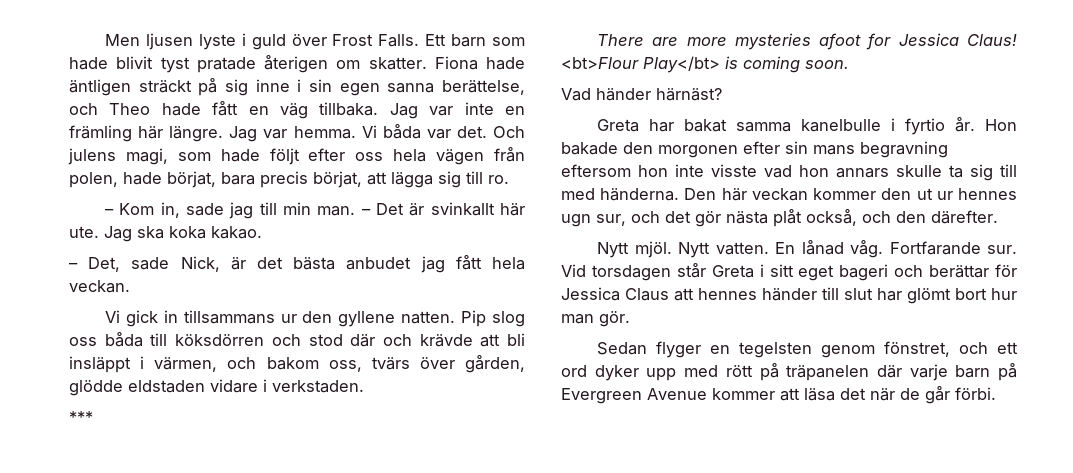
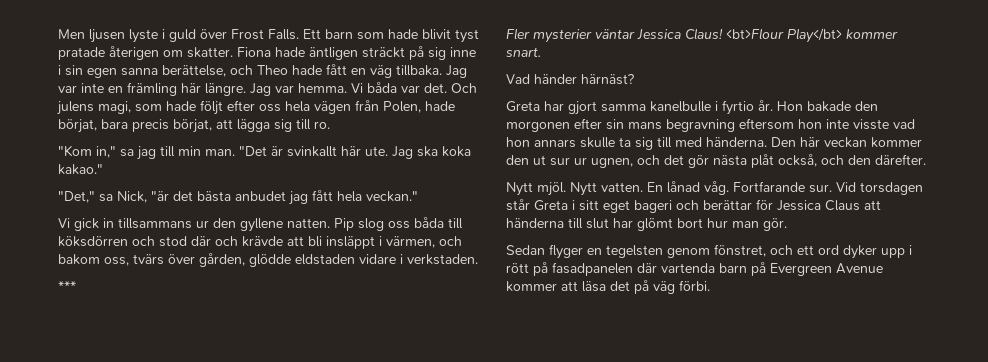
- Och julens magi, som hade följt efter oss hela vägen från polen, hade börjat, bara precis börjat, att lägga sig till ro.
+ Och julens magi, som hade följt efter oss hela vägen från Polen, hade börjat, bara precis börjat, att lägga sig till ro.
- – Kom in, sade jag till min man.
+ "Kom in," sa jag till min man.
- – Det är svinkallt här ute.
+ "Det är svinkallt här ute.
- Jag ska koka kakao.
- – Det, sade Nick, är det bästa anbudet jag fått hela veckan.
+ Jag ska koka kakao."
+ "Det," sa Nick, "är det bästa anbudet jag fått hela veckan."
- There are more mysteries afoot for Jessica Claus!
+ Fler mysterier väntar Jessica Claus!
- <bt>Flour Play</bt> is coming soon.
+ <bt>Flour Play</bt> kommer snart.
- Greta har bakat samma kanelbulle i fyrtio år.
+ Greta har gjort samma kanelbulle i fyrtio år.
- Den här veckan kommer den ut ur hennes ugn sur, och det gör nästa plåt också, och den därefter.
+ Den här veckan kommer den ut sur ur ugnen, och det gör nästa plåt också, och den därefter.
- Vid torsdagen står Greta i sitt eget bageri och berättar för Jessica Claus att hennes händer till slut har glömt bort hur man gör.
+ Vid torsdagen står Greta i sitt eget bageri och berättar för Jessica Claus att händerna till slut har glömt bort hur man gör.
- Sedan flyger en tegelsten genom fönstret, och ett ord dyker upp med rött på träpanelen där varje barn på Evergreen Avenue kommer att läsa det när de går förbi.
+ Sedan flyger en tegelsten genom fönstret, och ett ord dyker upp i rött på fasadpanelen där vartenda barn på Evergreen Avenue kommer att läsa det på väg förbi.

